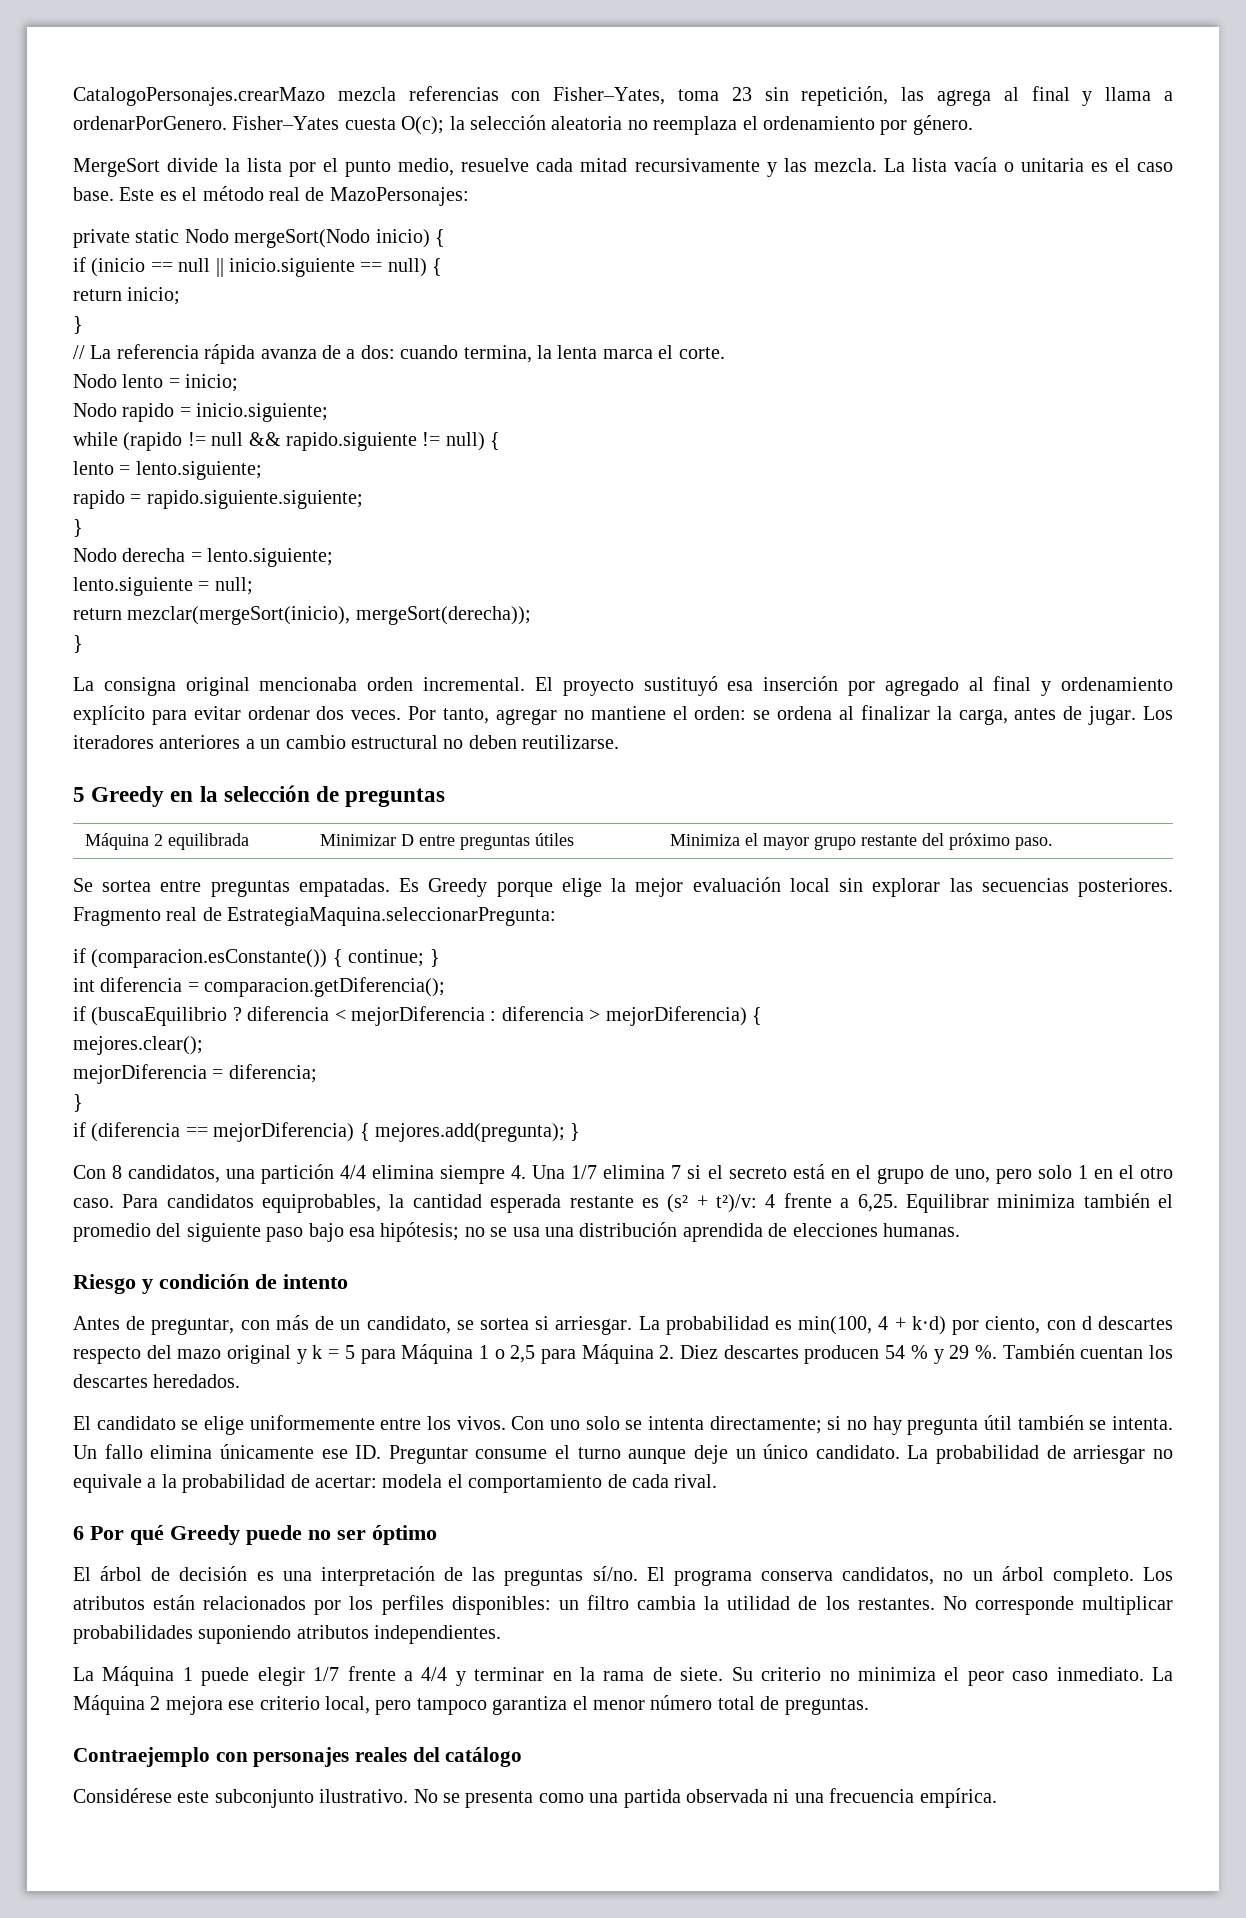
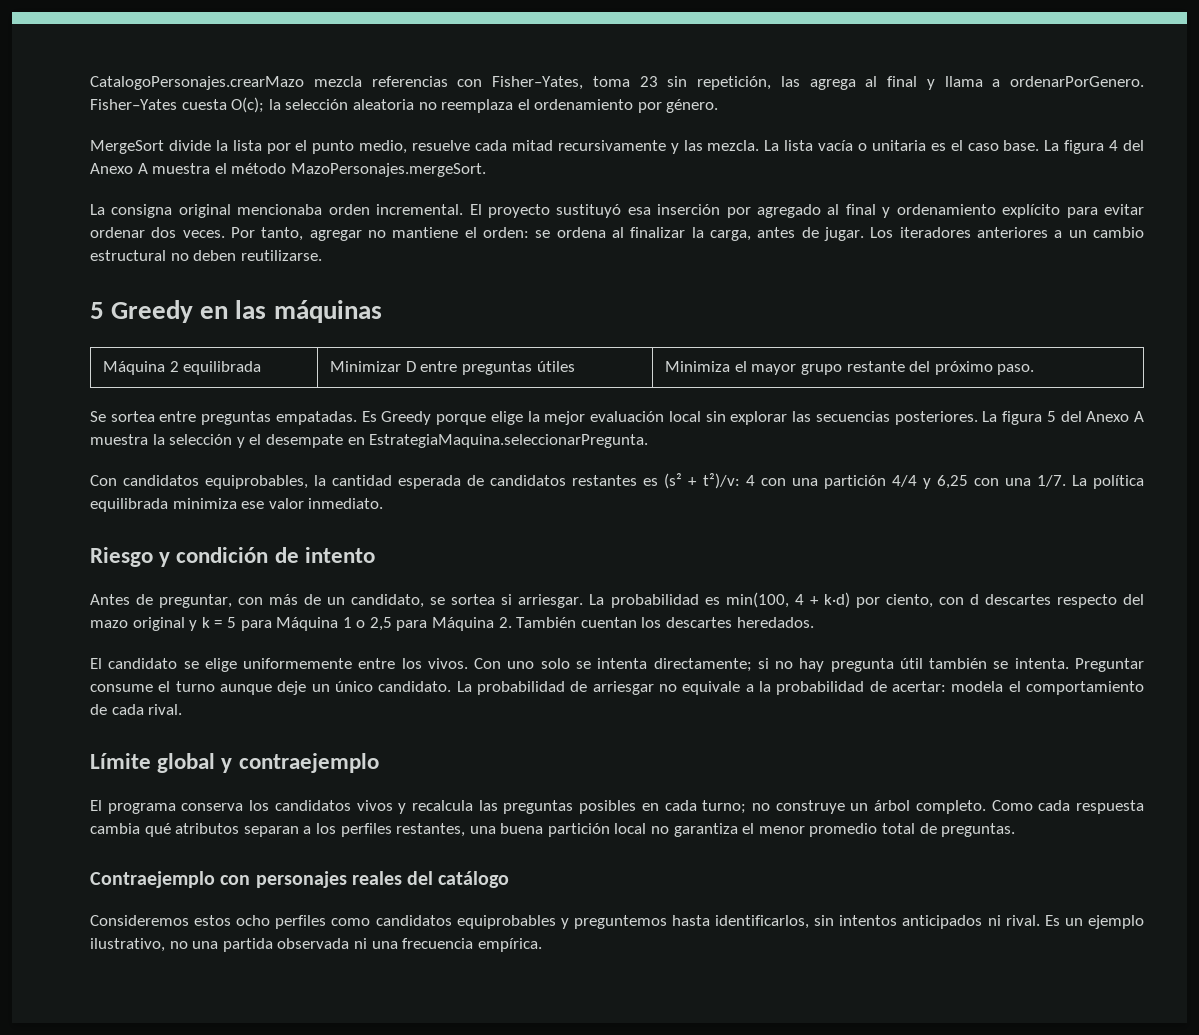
- Este es el método real de MazoPersonajes:
- private static Nodo mergeSort(Nodo inicio) {
- if (inicio == null || inicio.siguiente == null) {
- return inicio;
- }
- // La referencia rápida avanza de a dos: cuando termina, la lenta marca el corte.
- Nodo lento = inicio;
- Nodo rapido = inicio.siguiente;
- while (rapido != null && rapido.siguiente != null) {
- lento = lento.siguiente;
- rapido = rapido.siguiente.siguiente;
- }
- Nodo derecha = lento.siguiente;
- lento.siguiente = null;
- return mezclar(mergeSort(inicio), mergeSort(derecha));
- }
+ La figura 4 del Anexo A muestra el método MazoPersonajes.mergeSort.
- 5 Greedy en la selección de preguntas
+ 5 Greedy en las máquinas
- Fragmento real de EstrategiaMaquina.seleccionarPregunta:
- if (comparacion.esConstante()) { continue; }
- int diferencia = comparacion.getDiferencia();
- if (buscaEquilibrio ? diferencia < mejorDiferencia : diferencia > mejorDiferencia) {
- mejores.clear();
- mejorDiferencia = diferencia;
- }
- if (diferencia == mejorDiferencia) { mejores.add(pregunta); }
- Con 8 candidatos, una partición 4/4 elimina siempre 4. Una 1/7 elimina 7 si el secreto está en el grupo de uno, pero solo 1 en el otro caso. Para candidatos equiprobables, la cantidad esperada restante es (s² + t²)/v: 4 frente a 6,25. Equilibrar minimiza también el promedio del siguiente paso bajo esa hipótesis; no se usa una distribución aprendida de elecciones humanas.
+ La figura 5 del Anexo A muestra la selección y el desempate en EstrategiaMaquina.seleccionarPregunta.
+ Con candidatos equiprobables, la cantidad esperada de candidatos restantes es (s² + t²)/v: 4 con una partición 4/4 y 6,25 con una 1/7. La política equilibrada minimiza ese valor inmediato.
- La probabilidad es min(100, 4 + k·d) por ciento, con d descartes respecto del mazo original y k = 5 para Máquina 1 o 2,5 para Máquina 2. Diez descartes producen 54 % y 29 %. También cuentan los descartes heredados.
+ La probabilidad es min(100, 4 + k·d) por ciento, con d descartes respecto del mazo original y k = 5 para Máquina 1 o 2,5 para Máquina 2. También cuentan los descartes heredados.
- Un fallo elimina únicamente ese ID. Preguntar consume el turno aunque deje un único candidato.
+ Preguntar consume el turno aunque deje un único candidato.
- 6 Por qué Greedy puede no ser óptimo
- El árbol de decisión es una interpretación de las preguntas sí/no. El programa conserva candidatos, no un árbol completo. Los atributos están relacionados por los perfiles disponibles: un filtro cambia la utilidad de los restantes. No corresponde multiplicar probabilidades suponiendo atributos independientes.
- La Máquina 1 puede elegir 1/7 frente a 4/4 y terminar en la rama de siete. Su criterio no minimiza el peor caso inmediato. La Máquina 2 mejora ese criterio local, pero tampoco garantiza el menor número total de preguntas.
+ Límite global y contraejemplo
+ El programa conserva los candidatos vivos y recalcula las preguntas posibles en cada turno; no construye un árbol completo. Como cada respuesta cambia qué atributos separan a los perfiles restantes, una buena partición local no garantiza el menor promedio total de preguntas.
- Considérese este subconjunto ilustrativo. No se presenta como una partida observada ni una frecuencia empírica.
+ Consideremos estos ocho perfiles como candidatos equiprobables y preguntemos hasta identificarlos, sin intentos anticipados ni rival. Es un ejemplo ilustrativo, no una partida observada ni una frecuencia empírica.

